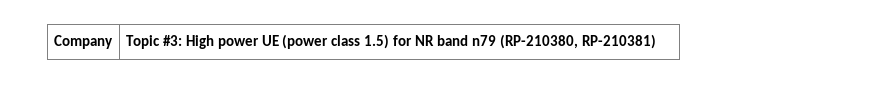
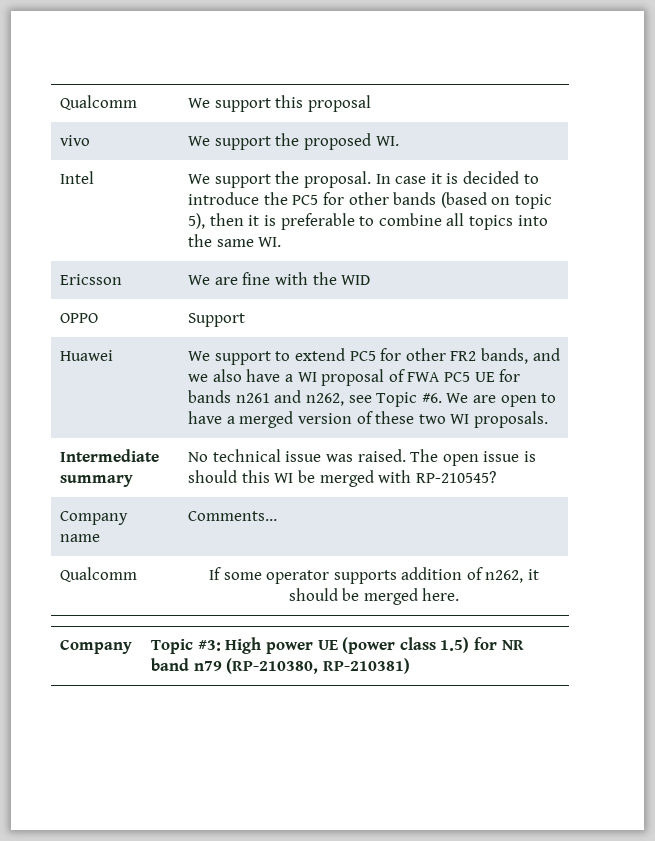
+ Qualcomm | We support this proposal
+ vivo | We support the proposed WI.
+ Intel | We support the proposal. In case it is decided to introduce the PC5 for other bands (based on topic 5), then it is preferable to combine all topics into the same WI.
+ Ericsson | We are fine with the WID
+ OPPO | Support
+ Huawei | We support to extend PC5 for other FR2 bands, and we also have a WI proposal of FWA PC5 UE for bands n261 and n262, see Topic #6. We are open to have a merged version of these two WI proposals.
+ Intermediate summary | No technical issue was raised. The open issue is should this WI be merged with RP-210545?
+ Company name | Comments…
+ Qualcomm | If some operator supports addition of n262, it should be merged here.

